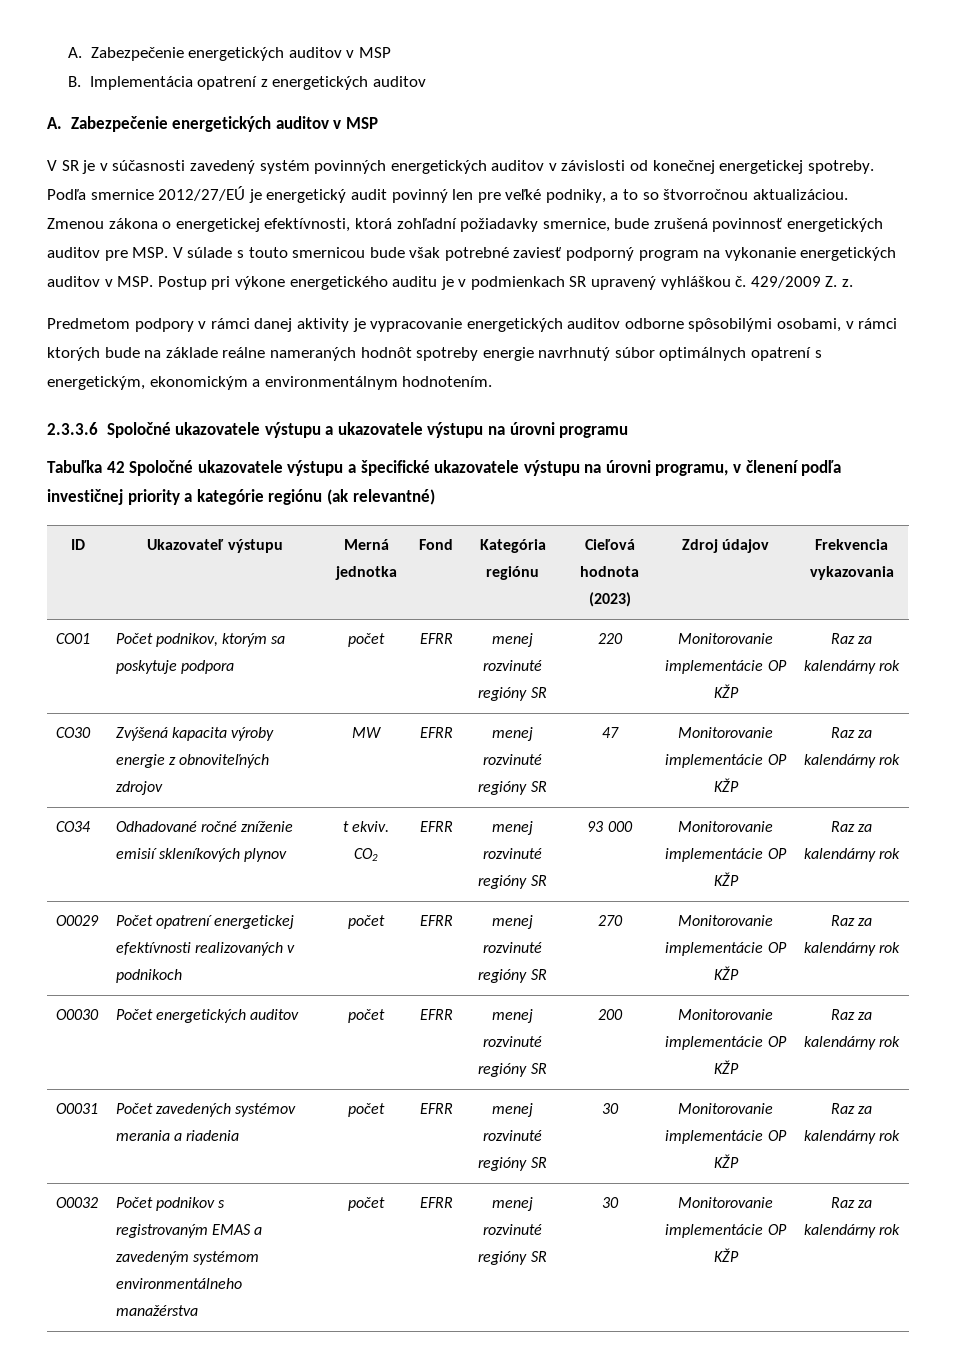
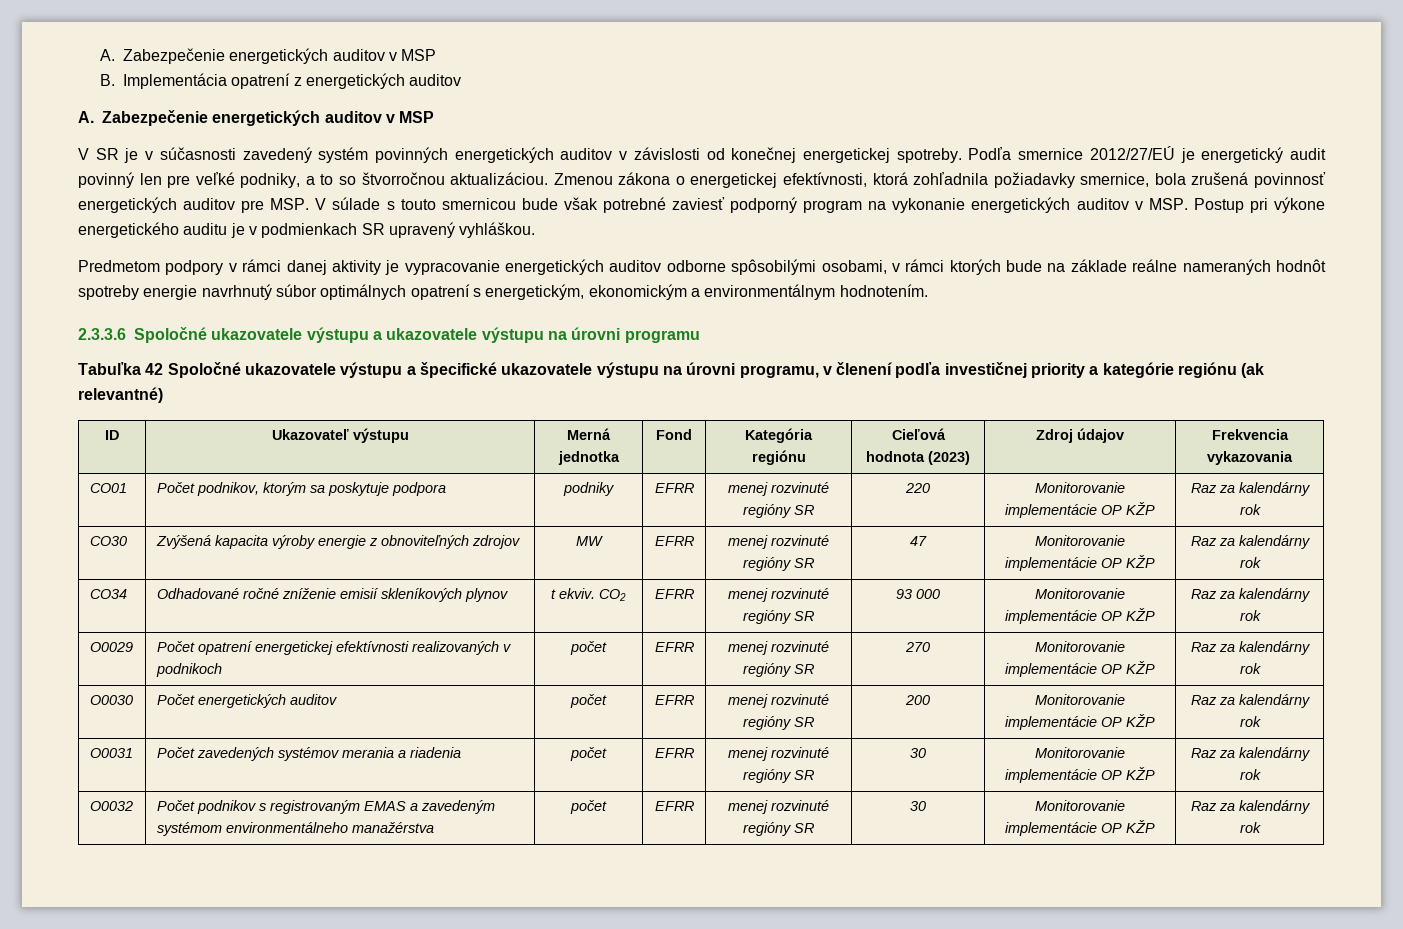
- Zmenou zákona o energetickej efektívnosti, ktorá zohľadní požiadavky smernice, bude zrušená povinnosť energetických auditov pre MSP. V súlade s touto smernicou bude však potrebné zaviesť podporný program na vykonanie energetických auditov v MSP. Postup pri výkone energetického auditu je v podmienkach SR upravený vyhláškou č. 429/2009 Z. z.
+ Zmenou zákona o energetickej efektívnosti, ktorá zohľadnila požiadavky smernice, bola zrušená povinnosť energetických auditov pre MSP. V súlade s touto smernicou bude však potrebné zaviesť podporný program na vykonanie energetických auditov v MSP. Postup pri výkone energetického auditu je v podmienkach SR upravený vyhláškou.
- CO01 | Počet podnikov, ktorým sa poskytuje podpora | počet | EFRR | menej rozvinuté regióny SR | 220 | Monitorovanie implementácie OP KŽP | Raz za kalendárny rok
+ CO01 | Počet podnikov, ktorým sa poskytuje podpora | podniky | EFRR | menej rozvinuté regióny SR | 220 | Monitorovanie implementácie OP KŽP | Raz za kalendárny rok

